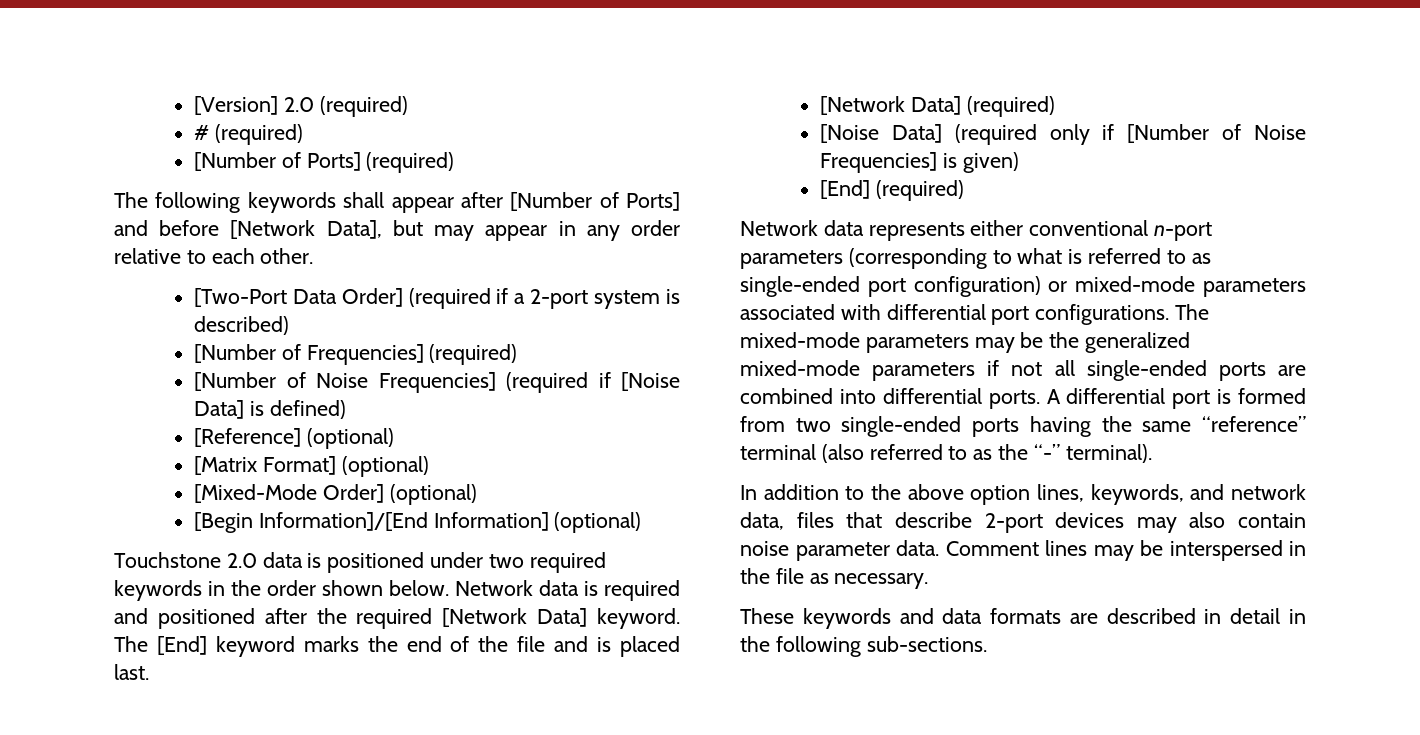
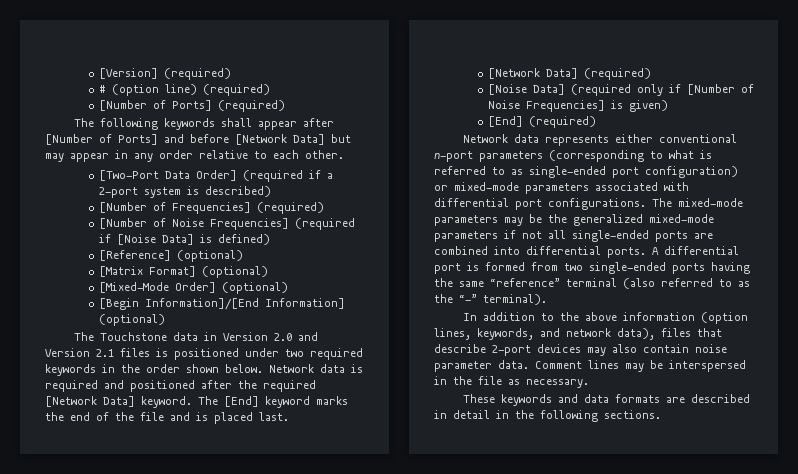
- [Version] 2.0 (required)
+ [Version] (required)
- # (required)
+ # (option line) (required)
- The following keywords shall appear after [Number of Ports] and before [Network Data], but may appear in any order relative to each other.
+ The following keywords shall appear after [Number of Ports] and before [Network Data] but may appear in any order relative to each other.
- Touchstone 2.0 data is positioned under two required keywords in the order shown below.
+ The Touchstone data in Version 2.0 and Version 2.1 files is positioned under two required keywords in the order shown below.
- In addition to the above option lines, keywords, and network data, files that describe 2-port devices may also contain noise parameter data.
+ In addition to the above information (option lines, keywords, and network data), files that describe 2-port devices may also contain noise parameter data.
- These keywords and data formats are described in detail in the following sub-sections.
+ These keywords and data formats are described in detail in the following sections.

